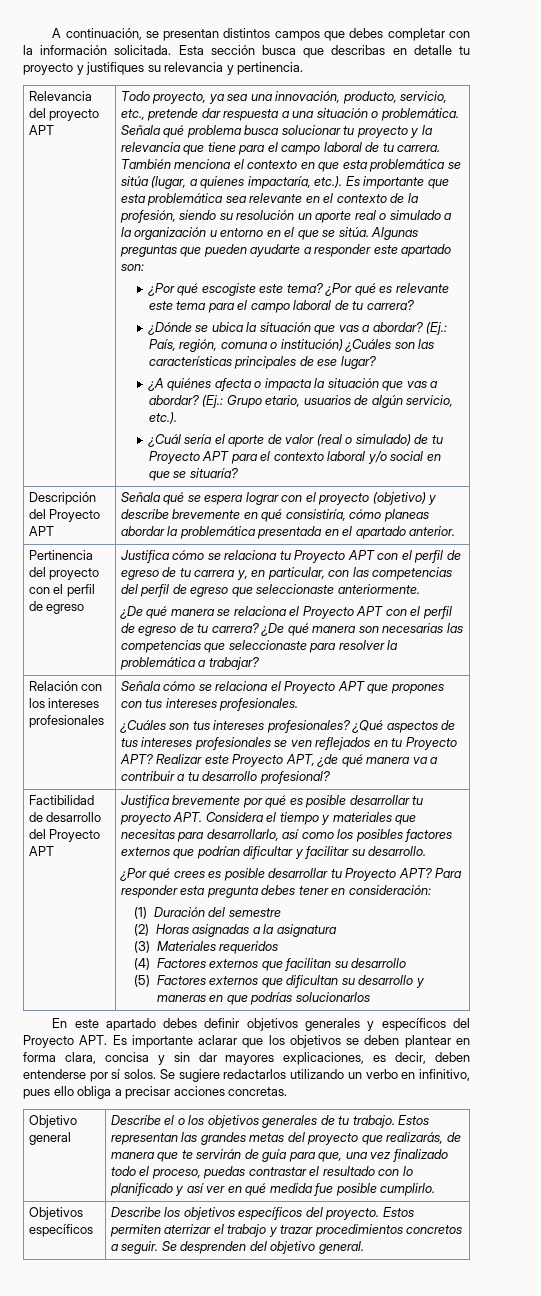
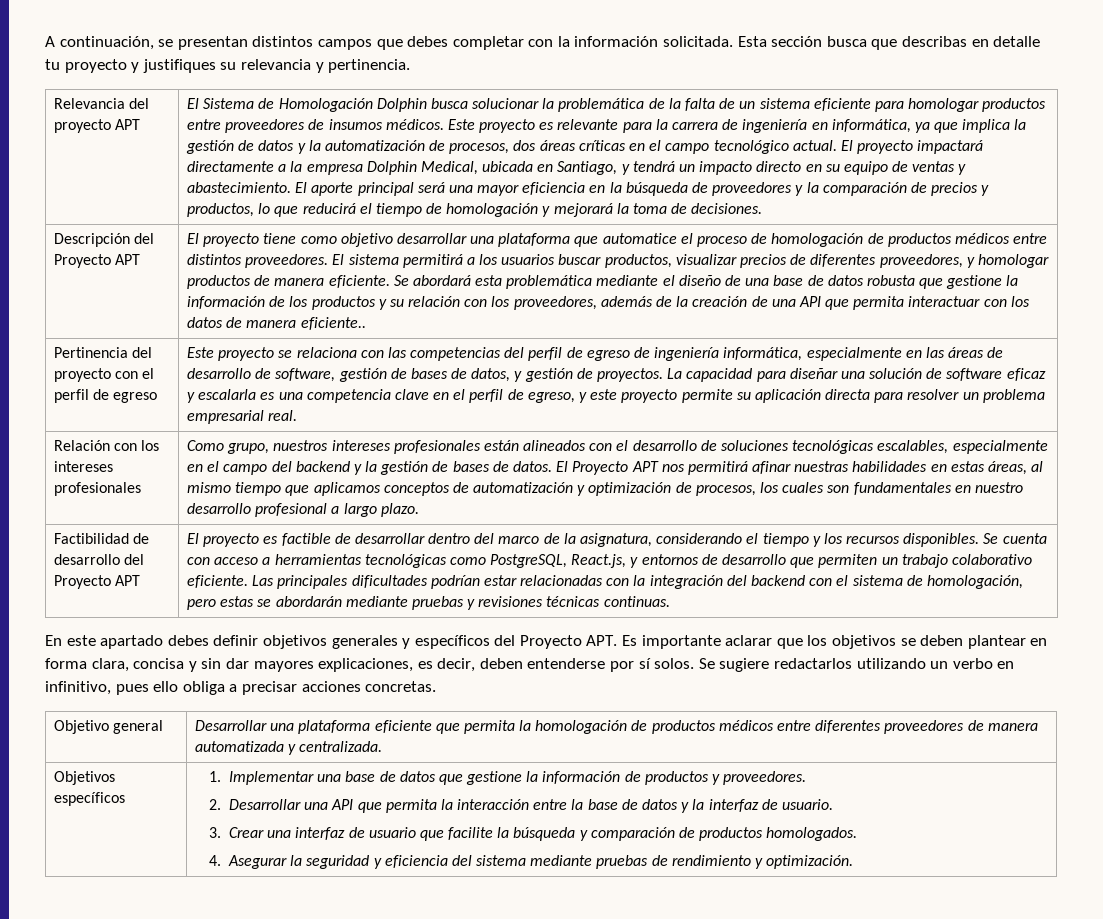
- Todo proyecto, ya sea una innovación, producto, servicio, etc., pretende dar respuesta a una situación o problemática. Señala qué problema busca solucionar tu proyecto y la relevancia que tiene para el campo laboral de tu carrera. También menciona el contexto en que esta problemática se sitúa (lugar, a quienes impactaría, etc.). Es importante que esta problemática sea relevante en el contexto de la profesión, siendo su resolución un aporte real o simulado a la organización u entorno en el que se sitúa. Algunas preguntas que pueden ayudarte a responder este apartado son:
- ¿Por qué escogiste este tema? ¿Por qué es relevante este tema para el campo laboral de tu carrera?
- ¿Dónde se ubica la situación que vas a abordar? (Ej.: País, región, comuna o institución) ¿Cuáles son las características principales de ese lugar?
- ¿A quiénes afecta o impacta la situación que vas a abordar? (Ej.: Grupo etario, usuarios de algún servicio, etc.).
- ¿Cuál sería el aporte de valor (real o simulado) de tu Proyecto APT para el contexto laboral y/o social en que se situaría?
- Descripción del Proyecto APT | Señala qué se espera lograr con el proyecto (objetivo) y describe brevemente en qué consistiría, cómo planeas abordar la problemática presentada en el apartado anterior.
+ El Sistema de Homologación Dolphin busca solucionar la problemática de la falta de un sistema eficiente para homologar productos entre proveedores de insumos médicos. Este proyecto es relevante para la carrera de ingeniería en informática, ya que implica la gestión de datos y la automatización de procesos, dos áreas críticas en el campo tecnológico actual. El proyecto impactará directamente a la empresa Dolphin Medical, ubicada en Santiago, y tendrá un impacto directo en su equipo de ventas y abastecimiento. El aporte principal será una mayor eficiencia en la búsqueda de proveedores y la comparación de precios y productos, lo que reducirá el tiempo de homologación y mejorará la toma de decisiones.
+ Descripción del Proyecto APT | El proyecto tiene como objetivo desarrollar una plataforma que automatice el proceso de homologación de productos médicos entre distintos proveedores. El sistema permitirá a los usuarios buscar productos, visualizar precios de diferentes proveedores, y homologar productos de manera eficiente. Se abordará esta problemática mediante el diseño de una base de datos robusta que gestione la información de los productos y su relación con los proveedores, además de la creación de una API que permita interactuar con los datos de manera eficiente..
- Justifica cómo se relaciona tu Proyecto APT con el perfil de egreso de tu carrera y, en particular, con las competencias del perfil de egreso que seleccionaste anteriormente.
- ¿De qué manera se relaciona el Proyecto APT con el perfil de egreso de tu carrera? ¿De qué manera son necesarias las competencias que seleccionaste para resolver la problemática a trabajar?
+ Este proyecto se relaciona con las competencias del perfil de egreso de ingeniería informática, especialmente en las áreas de desarrollo de software, gestión de bases de datos, y gestión de proyectos. La capacidad para diseñar una solución de software eficaz y escalarla es una competencia clave en el perfil de egreso, y este proyecto permite su aplicación directa para resolver un problema empresarial real.
- Señala cómo se relaciona el Proyecto APT que propones con tus intereses profesionales.
- ¿Cuáles son tus intereses profesionales? ¿Qué aspectos de tus intereses profesionales se ven reflejados en tu Proyecto APT? Realizar este Proyecto APT, ¿de qué manera va a contribuir a tu desarrollo profesional?
+ Como grupo, nuestros intereses profesionales están alineados con el desarrollo de soluciones tecnológicas escalables, especialmente en el campo del backend y la gestión de bases de datos. El Proyecto APT nos permitirá afinar nuestras habilidades en estas áreas, al mismo tiempo que aplicamos conceptos de automatización y optimización de procesos, los cuales son fundamentales en nuestro desarrollo profesional a largo plazo.
- Justifica brevemente por qué es posible desarrollar tu proyecto APT. Considera el tiempo y materiales que necesitas para desarrollarlo, así como los posibles factores externos que podrían dificultar y facilitar su desarrollo.
- ¿Por qué crees es posible desarrollar tu Proyecto APT? Para responder esta pregunta debes tener en consideración:
- (1) Duración del semestre
- (2) Horas asignadas a la asignatura
- (3) Materiales requeridos
- (4) Factores externos que facilitan su desarrollo
- (5) Factores externos que dificultan su desarrollo y maneras en que podrías solucionarlos
+ El proyecto es factible de desarrollar dentro del marco de la asignatura, considerando el tiempo y los recursos disponibles. Se cuenta con acceso a herramientas tecnológicas como PostgreSQL, React.js, y entornos de desarrollo que permiten un trabajo colaborativo eficiente. Las principales dificultades podrían estar relacionadas con la integración del backend con el sistema de homologación, pero estas se abordarán mediante pruebas y revisiones técnicas continuas.
- Describe el o los objetivos generales de tu trabajo. Estos representan las grandes metas del proyecto que realizarás, de manera que te servirán de guía para que, una vez finalizado todo el proceso, puedas contrastar el resultado con lo planificado y así ver en qué medida fue posible cumplirlo.
- Objetivos específicos | Describe los objetivos específicos del proyecto. Estos permiten aterrizar el trabajo y trazar procedimientos concretos a seguir. Se desprenden del objetivo general.
+ Desarrollar una plataforma eficiente que permita la homologación de productos médicos entre diferentes proveedores de manera automatizada y centralizada.
+ Objetivos específicos | 1. Implementar una base de datos que gestione la información de productos y proveedores.
+ 2. Desarrollar una API que permita la interacción entre la base de datos y la interfaz de usuario.
+ 3. Crear una interfaz de usuario que facilite la búsqueda y comparación de productos homologados.
+ 4. Asegurar la seguridad y eficiencia del sistema mediante pruebas de rendimiento y optimización.

